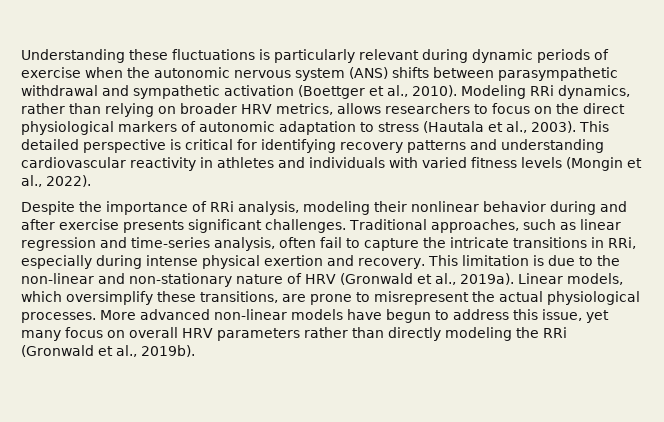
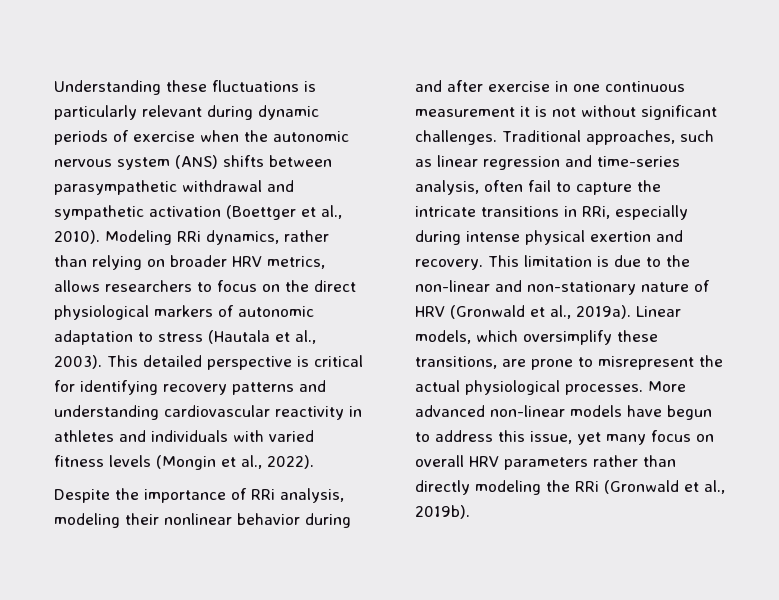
- Despite the importance of RRi analysis, modeling their nonlinear behavior during and after exercise presents significant challenges.
+ Despite the importance of RRi analysis, modeling their nonlinear behavior during and after exercise in one continuous measurement it is not without significant challenges.

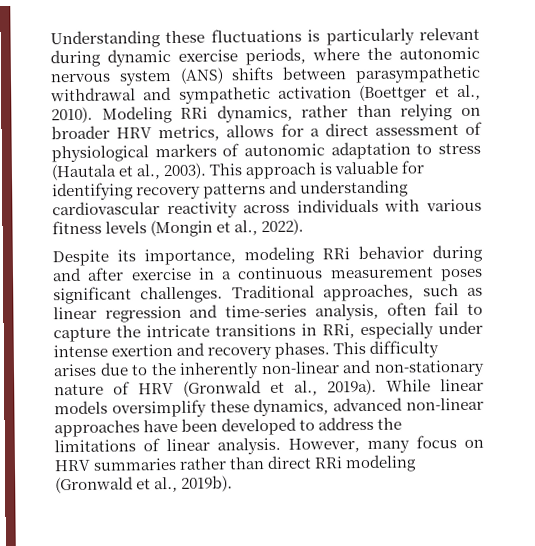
- Understanding these fluctuations is particularly relevant during dynamic periods of exercise when the autonomic nervous system (ANS) shifts between parasympathetic withdrawal and sympathetic activation (Boettger et al., 2010).
+ Understanding these fluctuations is particularly relevant during dynamic exercise periods, where the autonomic nervous system (ANS) shifts between parasympathetic withdrawal and sympathetic activation (Boettger et al., 2010).
- Modeling RRi dynamics, rather than relying on broader HRV metrics, allows researchers to focus on the direct physiological markers of autonomic adaptation to stress (Hautala et al., 2003).
+ Modeling RRi dynamics, rather than relying on broader HRV metrics, allows for a direct assessment of physiological markers of autonomic adaptation to stress (Hautala et al., 2003).
- This detailed perspective is critical for identifying recovery patterns and understanding cardiovascular reactivity in athletes and individuals with varied fitness levels (Mongin et al., 2022).
+ This approach is valuable for identifying recovery patterns and understanding cardiovascular reactivity across individuals with various fitness levels (Mongin et al., 2022).
- Despite the importance of RRi analysis, modeling their nonlinear behavior during and after exercise in one continuous measurement it is not without significant challenges.
+ Despite its importance, modeling RRi behavior during and after exercise in a continuous measurement poses significant challenges.
- Traditional approaches, such as linear regression and time-series analysis, often fail to capture the intricate transitions in RRi, especially during intense physical exertion and recovery. This limitation is due to the non-linear and non-stationary nature of HRV (Gronwald et al., 2019a).
+ Traditional approaches, such as linear regression and time-series analysis, often fail to capture the intricate transitions in RRi, especially under intense exertion and recovery phases. This difficulty arises due to the inherently non-linear and non-stationary nature of HRV (Gronwald et al., 2019a).
- Linear models, which oversimplify these transitions, are prone to misrepresent the actual physiological processes. More advanced non-linear models have begun to address this issue, yet many focus on overall HRV parameters rather than directly modeling the RRi (Gronwald et al., 2019b).
+ While linear models oversimplify these dynamics, advanced non-linear approaches have been developed to address the limitations of linear analysis. However, many focus on HRV summaries rather than direct RRi modeling (Gronwald et al., 2019b).

